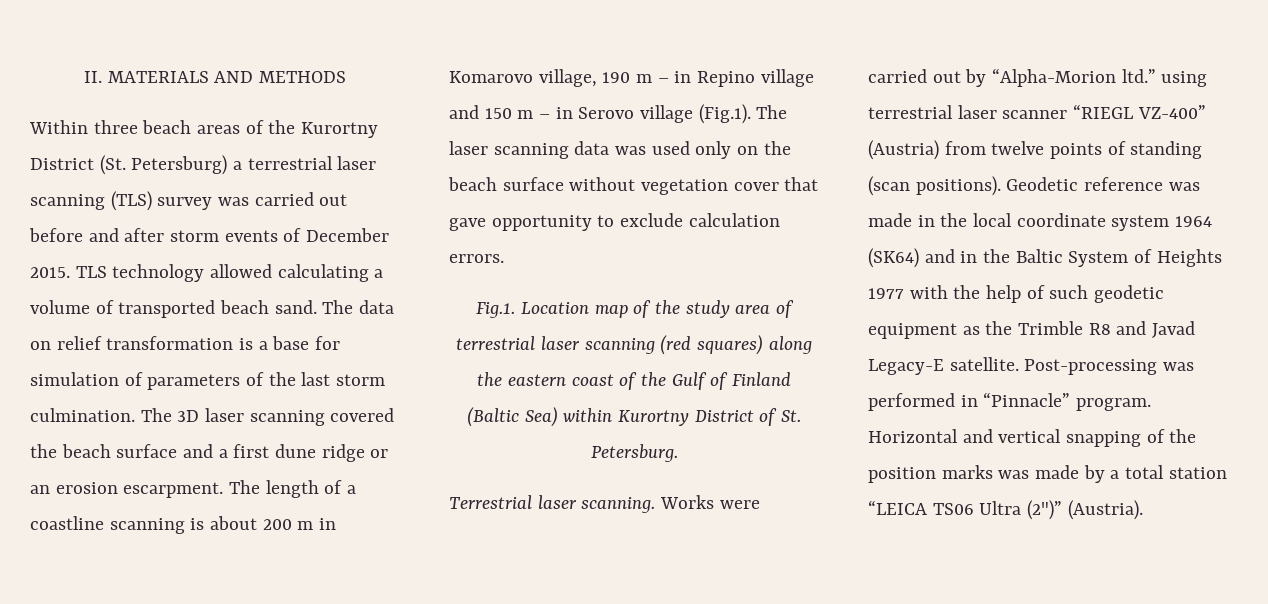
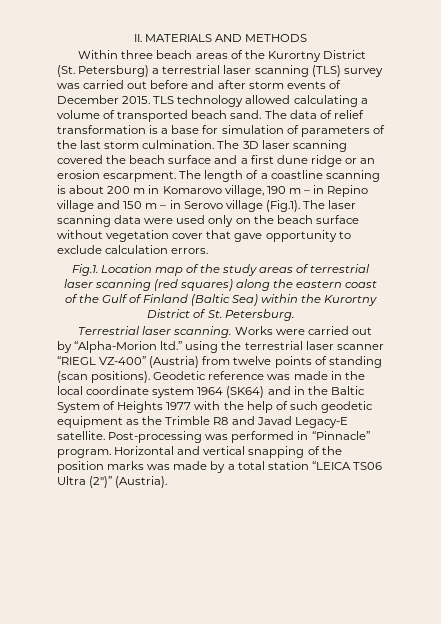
- The data on relief transformation is a base for simulation of parameters of the last storm culmination.
+ The data of relief transformation is a base for simulation of parameters of the last storm culmination.
- The length of a coastline scanning is about 200 m in Komarovo village, 190 m – in Repino village and 150 m – in Serovo village (Fig.1). The laser scanning data was used only on the beach surface without vegetation cover that gave opportunity to exclude calculation errors.
+ The length of a coastline scanning is about 200 m in Komarovo village, 190 m – in Repino village and 150 m – in Serovo village (Fig.1). The laser scanning data were used only on the beach surface without vegetation cover that gave opportunity to exclude calculation errors.
- Fig.1. Location map of the study area of terrestrial laser scanning (red squares) along the eastern coast of the Gulf of Finland (Baltic Sea) within Kurortny District of St. Petersburg.
+ Fig.1. Location map of the study areas of terrestrial laser scanning (red squares) along the eastern coast of the Gulf of Finland (Baltic Sea) within the Kurortny District of St. Petersburg.
- Works were carried out by “Alpha-Morion ltd.” using terrestrial laser scanner “RIEGL VZ-400” (Austria) from twelve points of standing (scan positions).
+ Works were carried out by “Alpha-Morion ltd.” using the terrestrial laser scanner “RIEGL VZ-400” (Austria) from twelve points of standing (scan positions).

